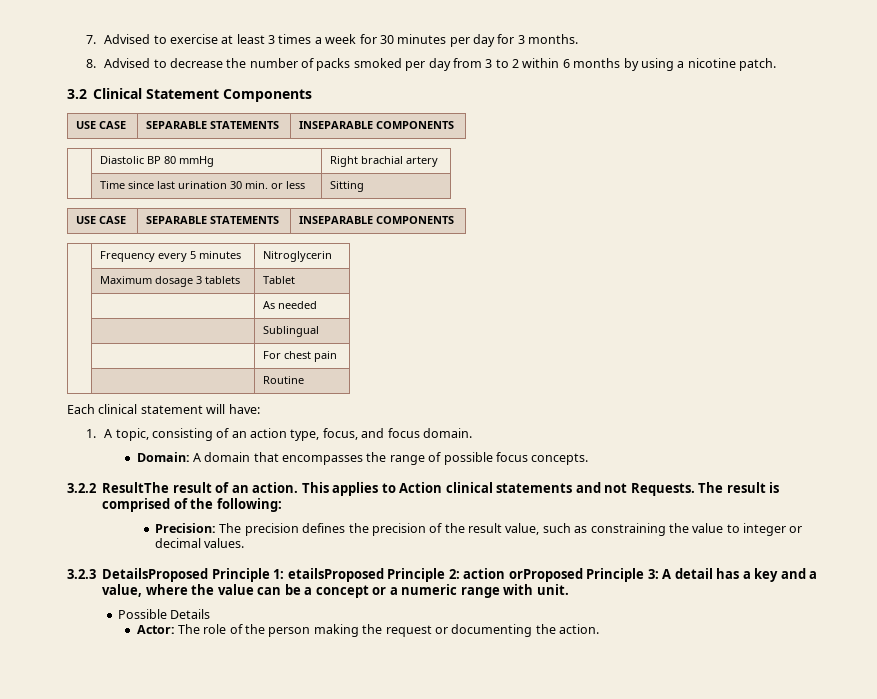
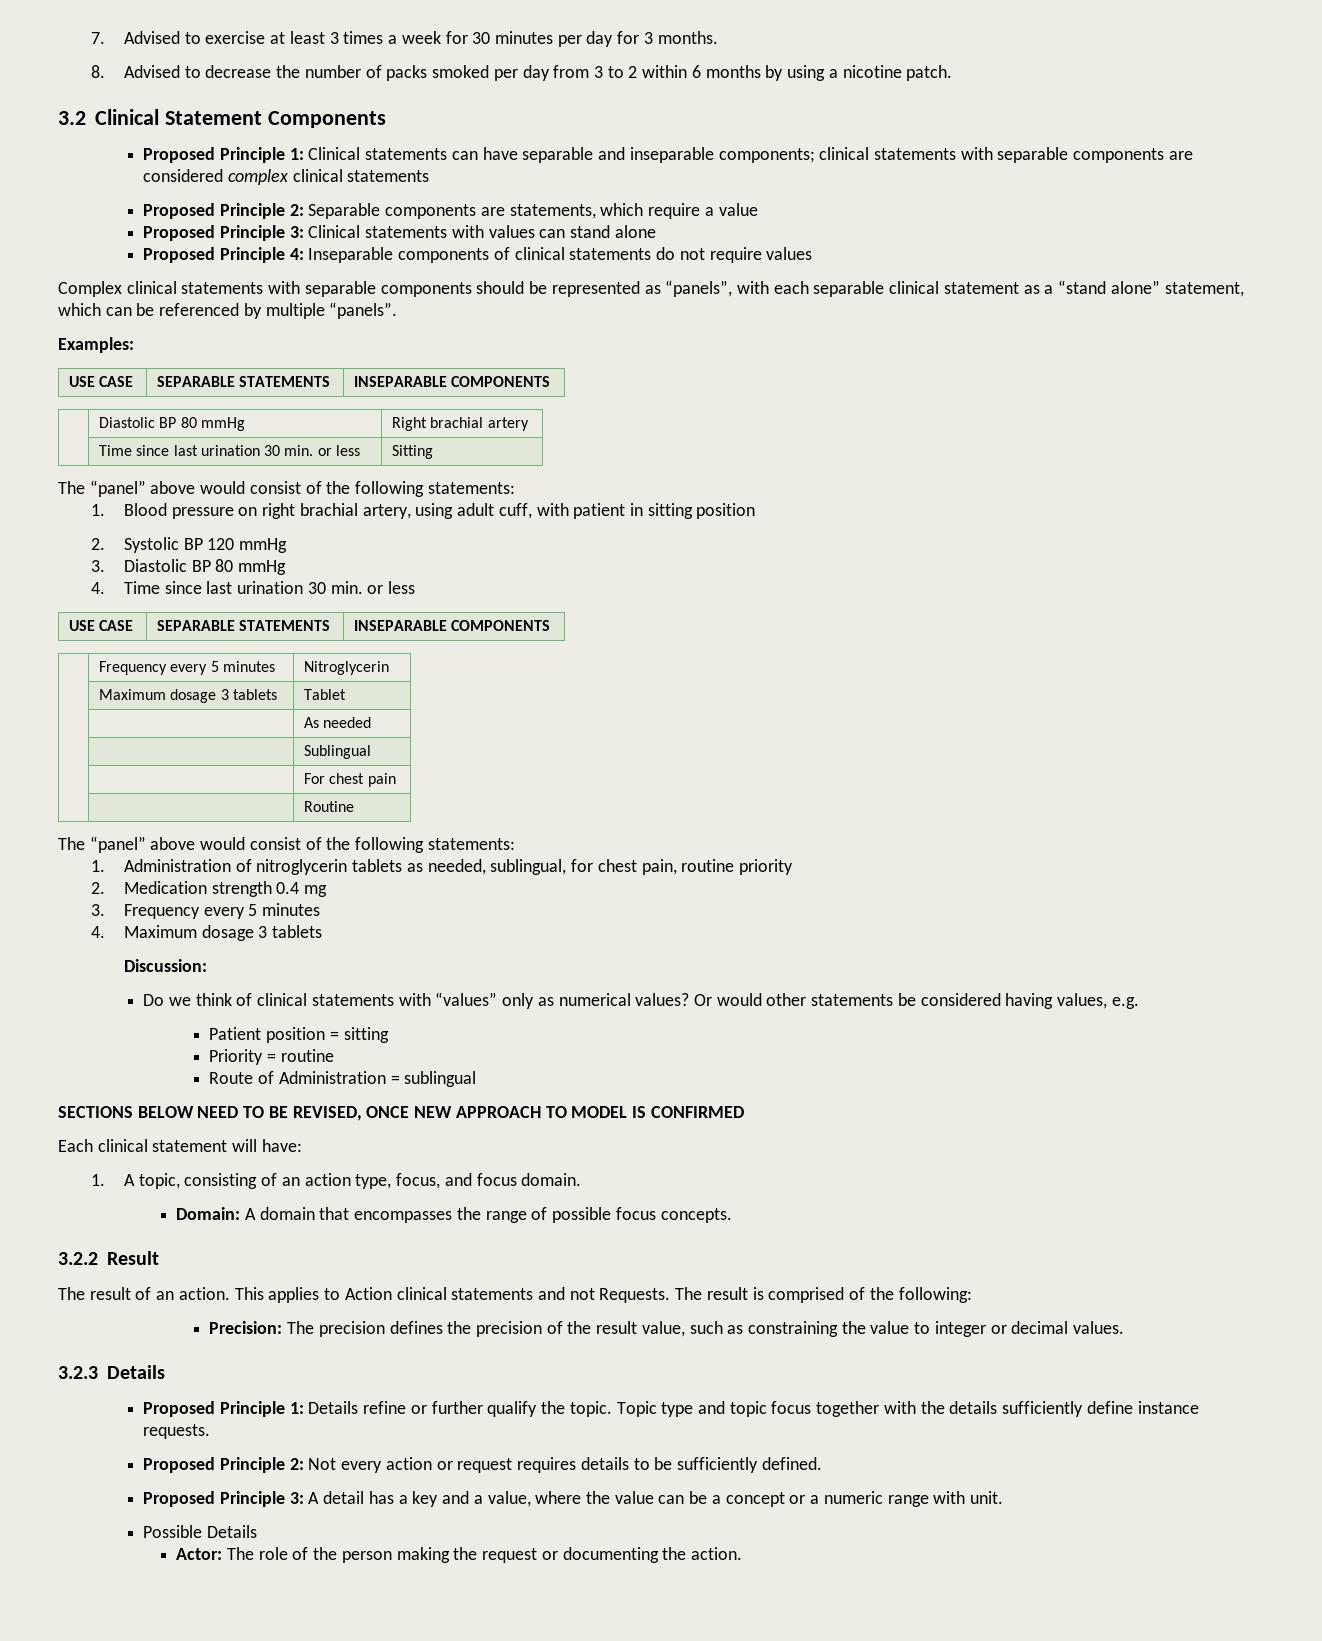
+ Proposed Principle 1: Clinical statements can have separable and inseparable components; clinical statements with separable components are considered complex clinical statements
+ Proposed Principle 2: Separable components are statements, which require a value
+ Proposed Principle 3: Clinical statements with values can stand alone
+ Proposed Principle 4: Inseparable components of clinical statements do not require values
+ Complex clinical statements with separable components should be represented as “panels”, with each separable clinical statement as a “stand alone” statement, which can be referenced by multiple “panels”.
+ Examples:
  | Time since last urination 30 min. or less | Sitting
+ The “panel” above would consist of the following statements:
+ 1. Blood pressure on right brachial artery, using adult cuff, with patient in sitting position
+ 2. Systolic BP 120 mmHg
+ 3. Diastolic BP 80 mmHg
+ 4. Time since last urination 30 min. or less
  | | Routine
+ The “panel” above would consist of the following statements:
+ 1. Administration of nitroglycerin tablets as needed, sublingual, for chest pain, routine priority
+ 2. Medication strength 0.4 mg
+ 3. Frequency every 5 minutes
+ 4. Maximum dosage 3 tablets
+ Discussion:
+ Do we think of clinical statements with “values” only as numerical values? Or would other statements be considered having values, e.g.
+ Patient position = sitting
+ Priority = routine
+ Route of Administration = sublingual
+ SECTIONS BELOW NEED TO BE REVISED, ONCE NEW APPROACH TO MODEL IS CONFIRMED
- 3.2.2 ResultThe result of an action.
+ 3.2.2 Result
+ The result of an action.
- 3.2.3 DetailsProposed Principle 1: etailsProposed Principle 2: action orProposed Principle 3: A detail has a key and a value, where the value can be a concept or a numeric range with unit.
+ 3.2.3 Details
+ Proposed Principle 1: Details refine or further qualify the topic. Topic type and topic focus together with the details sufficiently define instance requests.
+ Proposed Principle 2: Not every action or request requires details to be sufficiently defined.
+ Proposed Principle 3: A detail has a key and a value, where the value can be a concept or a numeric range with unit.

